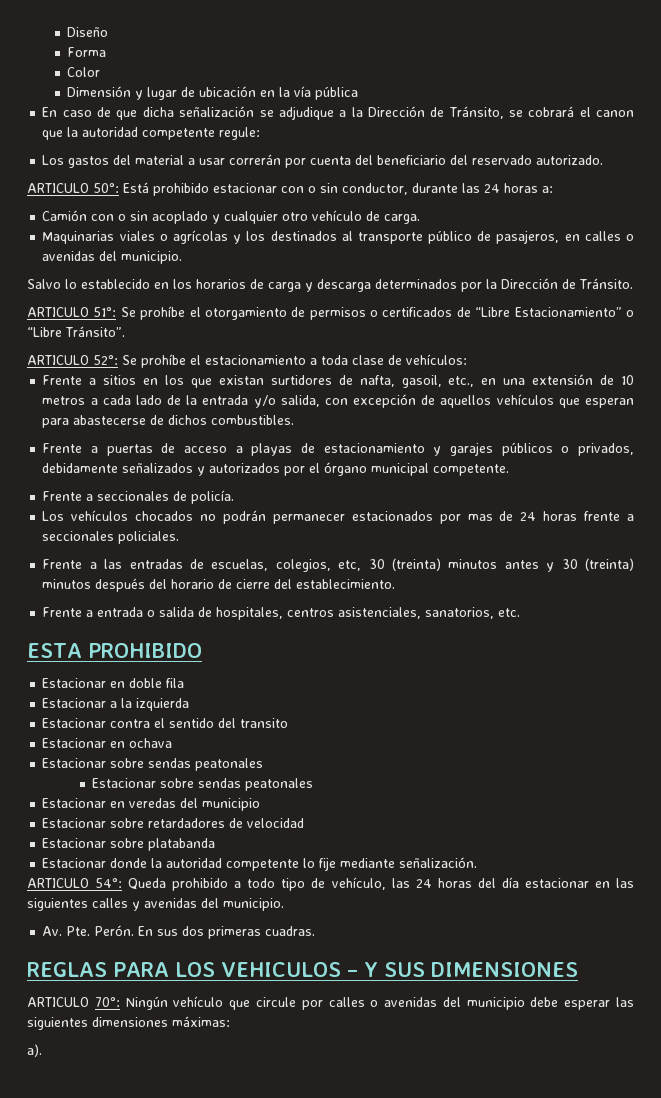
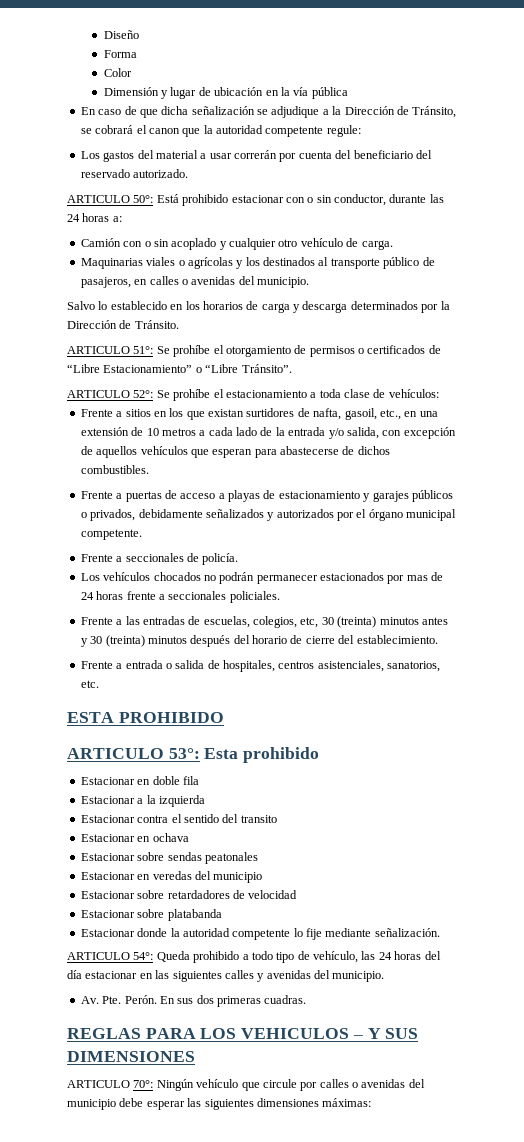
+ ARTICULO 53°: Esta prohibido
  Estacionar en ochava
- Estacionar sobre sendas peatonales
- a).

